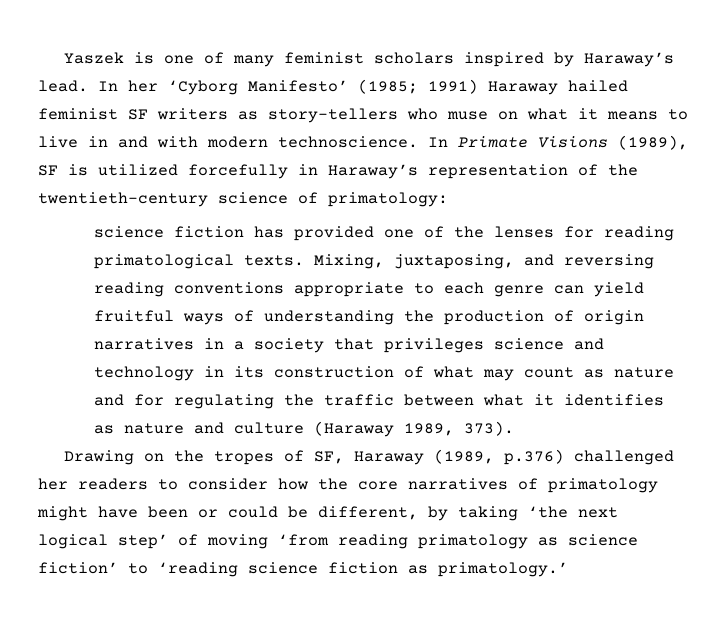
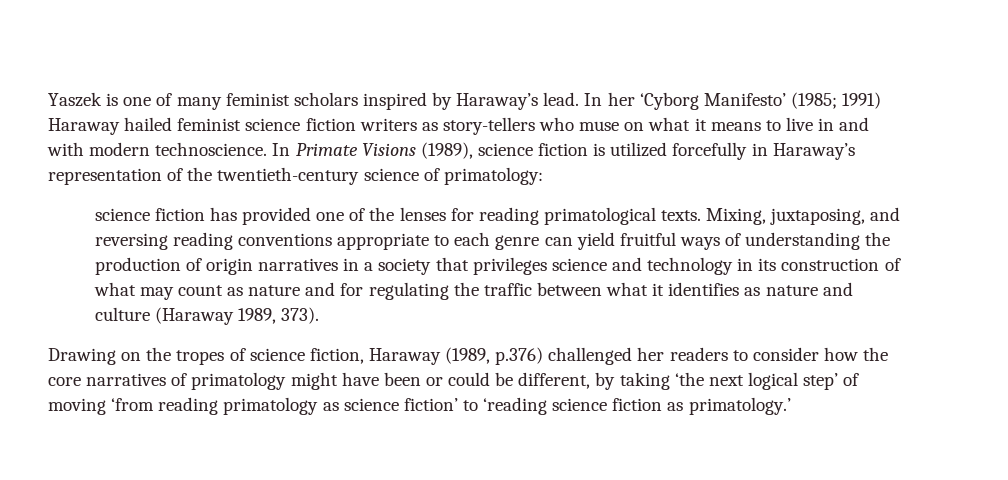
- In her ‘Cyborg Manifesto’ (1985; 1991) Haraway hailed feminist SF writers as story-tellers who muse on what it means to live in and with modern technoscience.
+ In her ‘Cyborg Manifesto’ (1985; 1991) Haraway hailed feminist science fiction writers as story-tellers who muse on what it means to live in and with modern technoscience.
- In Primate Visions (1989), SF is utilized forcefully in Haraway’s representation of the twentieth-century science of primatology:
+ In Primate Visions (1989), science fiction is utilized forcefully in Haraway’s representation of the twentieth-century science of primatology:
- Drawing on the tropes of SF, Haraway (1989, p.376) challenged her readers to consider how the core narratives of primatology might have been or could be different, by taking ‘the next logical step’ of moving ‘from reading primatology as science fiction’ to ‘reading science fiction as primatology.’
+ Drawing on the tropes of science fiction, Haraway (1989, p.376) challenged her readers to consider how the core narratives of primatology might have been or could be different, by taking ‘the next logical step’ of moving ‘from reading primatology as science fiction’ to ‘reading science fiction as primatology.’

